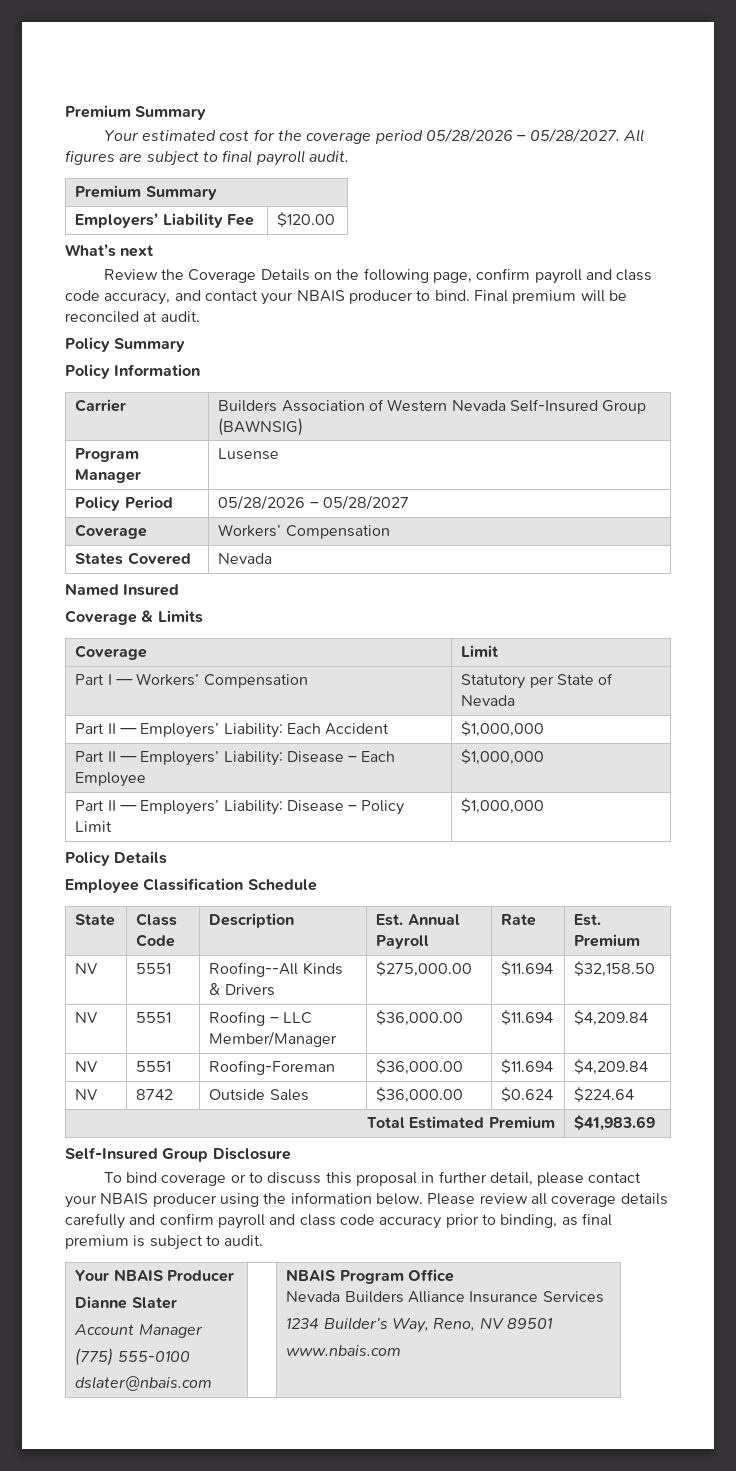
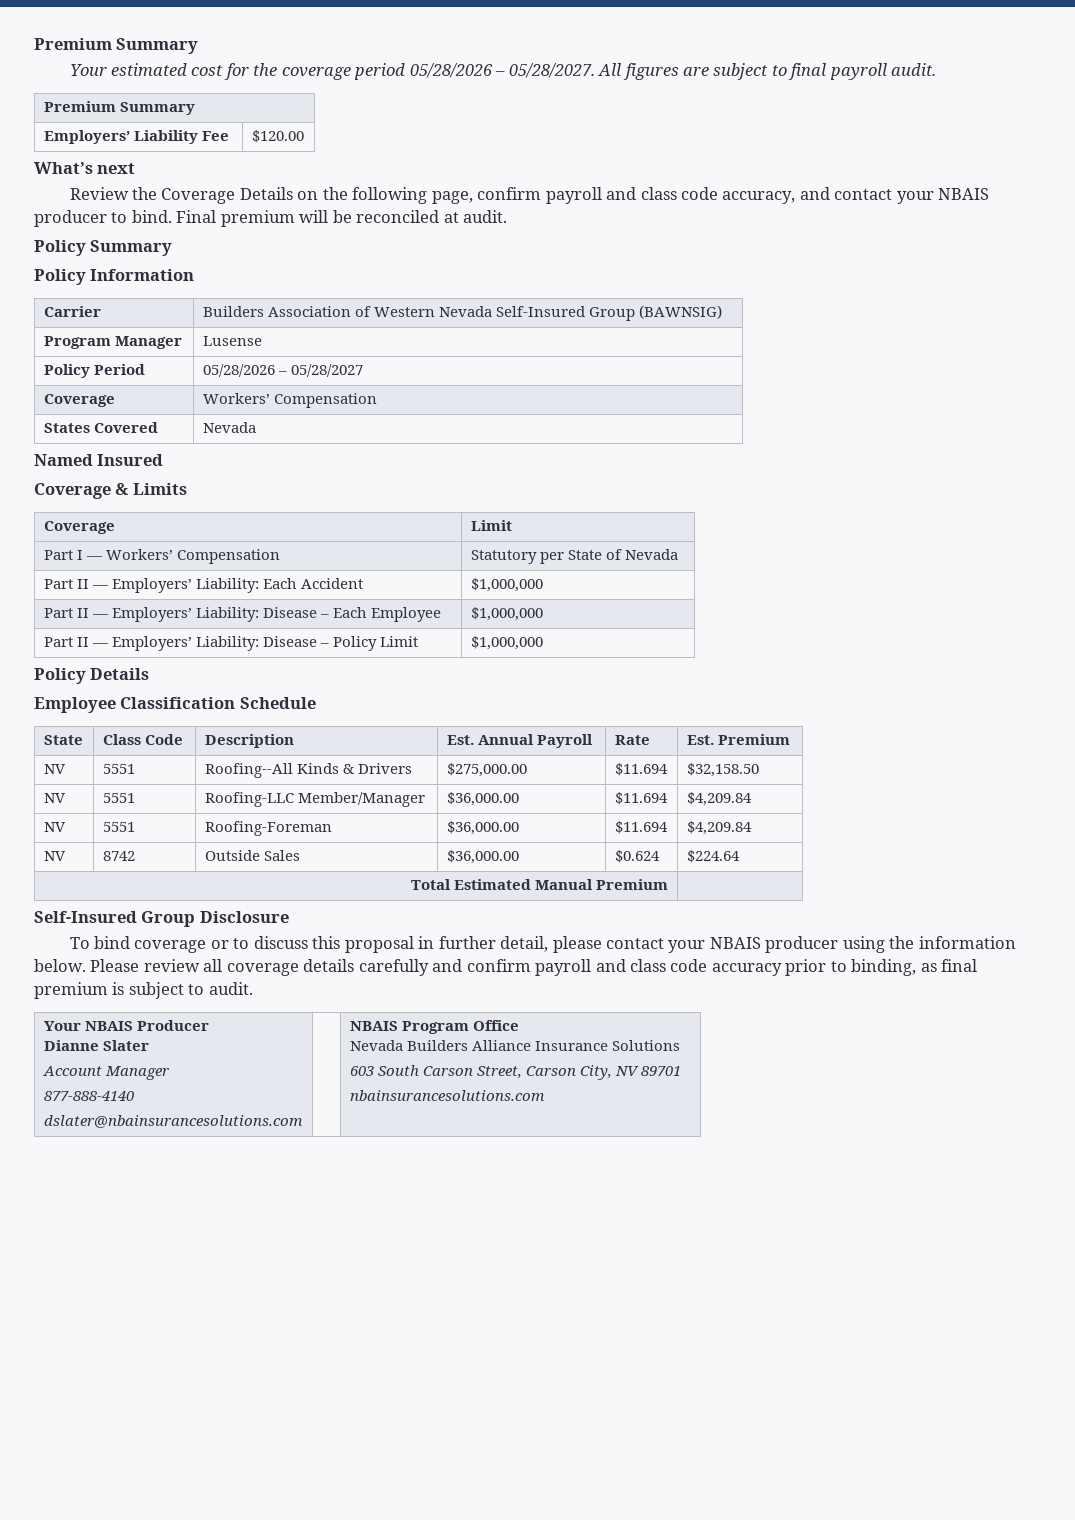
- NV | 5551 | Roofing – LLC Member/Manager | $36,000.00 | $11.694 | $4,209.84
+ NV | 5551 | Roofing-LLC Member/Manager | $36,000.00 | $11.694 | $4,209.84
- Total Estimated Premium | $41,983.69
+ Total Estimated Manual Premium |
  Your NBAIS Producer
  Dianne Slater
  Account Manager
- (775) 555-0100
- dslater@nbais.com | | NBAIS Program Office
- Nevada Builders Alliance Insurance Services
- 1234 Builder’s Way, Reno, NV 89501
- www.nbais.com
+ 877-888-4140
+ dslater@nbainsurancesolutions.com | | NBAIS Program Office
+ Nevada Builders Alliance Insurance Solutions
+ 603 South Carson Street, Carson City, NV 89701
+ nbainsurancesolutions.com

